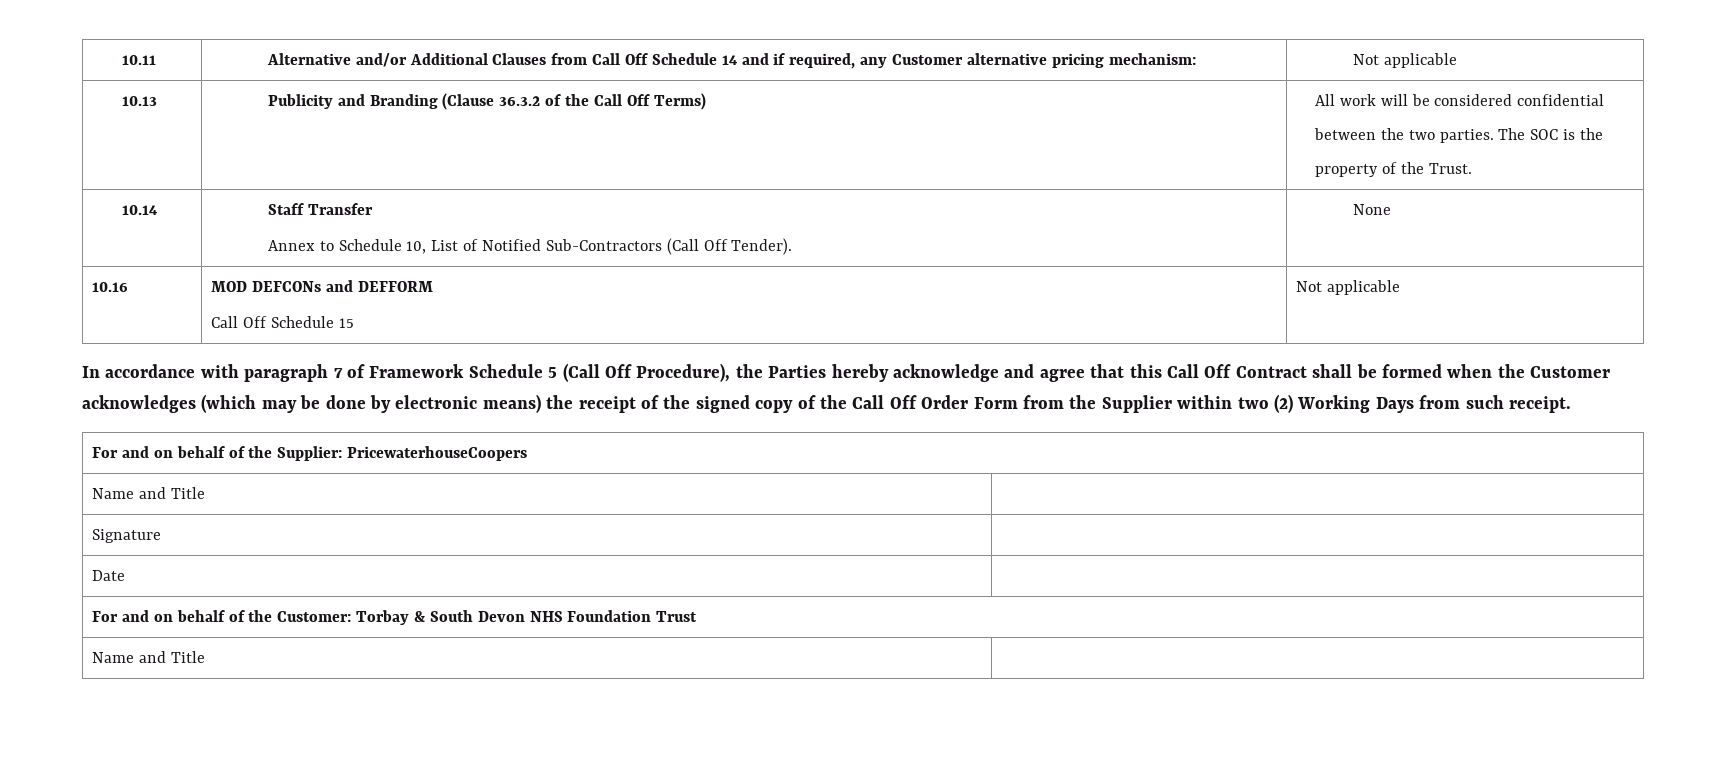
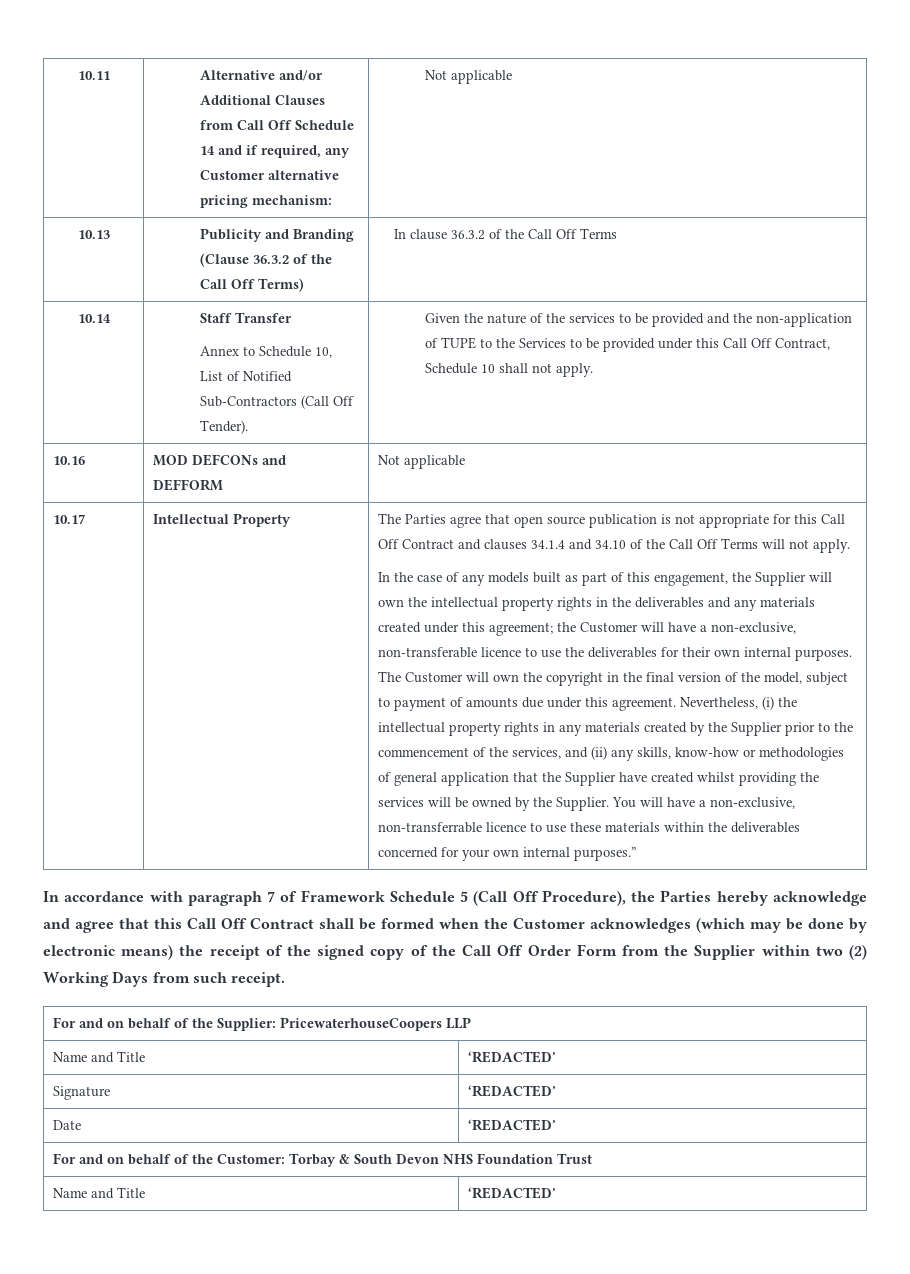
- 10.13 | Publicity and Branding (Clause 36.3.2 of the Call Off Terms) | All work will be considered confidential
- between the two parties. The SOC is the
- property of the Trust.
+ 10.13 | Publicity and Branding (Clause 36.3.2 of the Call Off Terms) | In clause 36.3.2 of the Call Off Terms
- None
+ Given the nature of the services to be provided and the non-application of TUPE to the Services to be provided under this Call Off Contract, Schedule 10 shall not apply.
- 10.16 | MOD DEFCONs and DEFFORM
- Call Off Schedule 15 | Not applicable
+ 10.16 | MOD DEFCONs and DEFFORM | Not applicable
+ 10.17 | Intellectual Property | The Parties agree that open source publication is not appropriate for this Call Off Contract and clauses 34.1.4 and 34.10 of the Call Off Terms will not apply.
+ In the case of any models built as part of this engagement, the Supplier will own the intellectual property rights in the deliverables and any materials created under this agreement; the Customer will have a non-exclusive, non-transferable licence to use the deliverables for their own internal purposes. The Customer will own the copyright in the final version of the model, subject to payment of amounts due under this agreement. Nevertheless, (i) the intellectual property rights in any materials created by the Supplier prior to the commencement of the services, and (ii) any skills, know-how or methodologies of general application that the Supplier have created whilst providing the services will be owned by the Supplier. You will have a non-exclusive, non-transferrable licence to use these materials within the deliverables concerned for your own internal purposes.”
- For and on behalf of the Supplier: PricewaterhouseCoopers
- Name and Title |
+ For and on behalf of the Supplier: PricewaterhouseCoopers LLP
+ Name and Title | ‘REDACTED’
- Signature |
+ Signature | ‘REDACTED’
- Date |
+ Date | ‘REDACTED’
  For and on behalf of the Customer: Torbay & South Devon NHS Foundation Trust
- Name and Title |
+ Name and Title | ‘REDACTED’

